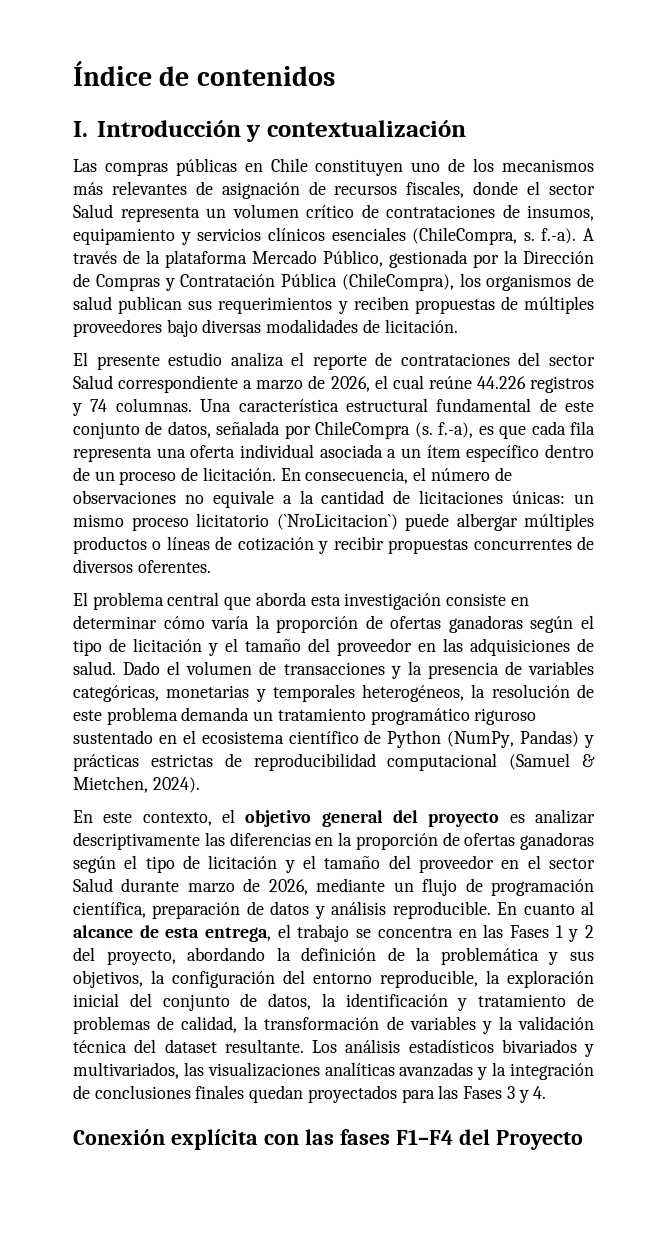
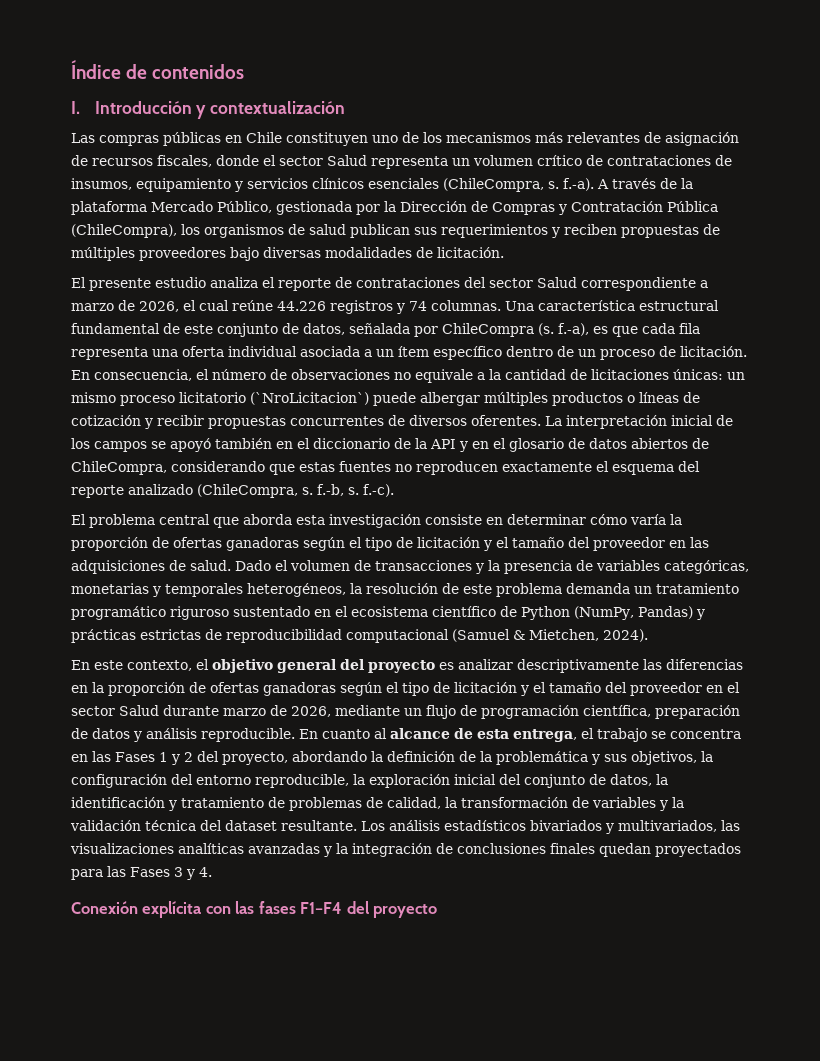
+ La interpretación inicial de los campos se apoyó también en el diccionario de la API y en el glosario de datos abiertos de ChileCompra, considerando que estas fuentes no reproducen exactamente el esquema del reporte analizado (ChileCompra, s. f.-b, s. f.-c).
- Conexión explícita con las fases F1–F4 del Proyecto
+ Conexión explícita con las fases F1–F4 del proyecto

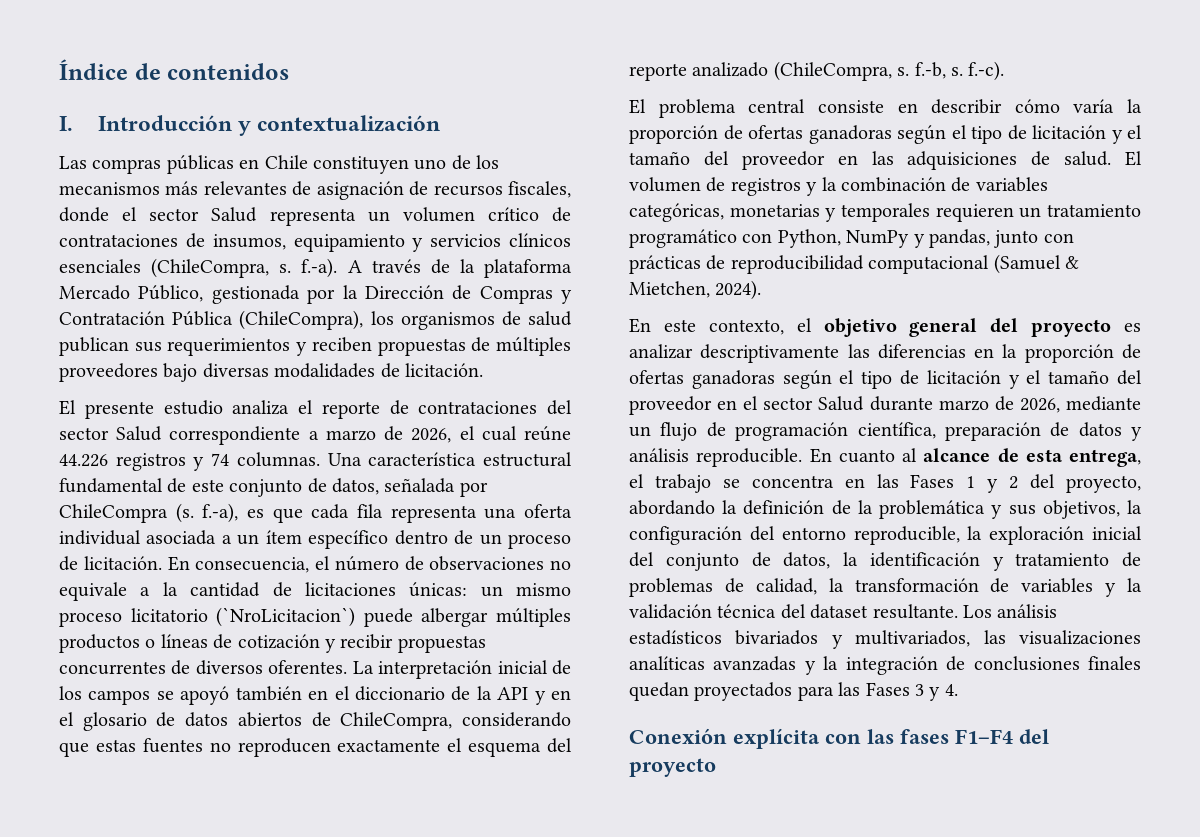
- El problema central que aborda esta investigación consiste en determinar cómo varía la proporción de ofertas ganadoras según el tipo de licitación y el tamaño del proveedor en las adquisiciones de salud.
+ El problema central consiste en describir cómo varía la proporción de ofertas ganadoras según el tipo de licitación y el tamaño del proveedor en las adquisiciones de salud.
- Dado el volumen de transacciones y la presencia de variables categóricas, monetarias y temporales heterogéneos, la resolución de este problema demanda un tratamiento programático riguroso sustentado en el ecosistema científico de Python (NumPy, Pandas) y prácticas estrictas de reproducibilidad computacional (Samuel & Mietchen, 2024).
+ El volumen de registros y la combinación de variables categóricas, monetarias y temporales requieren un tratamiento programático con Python, NumPy y pandas, junto con prácticas de reproducibilidad computacional (Samuel & Mietchen, 2024).

